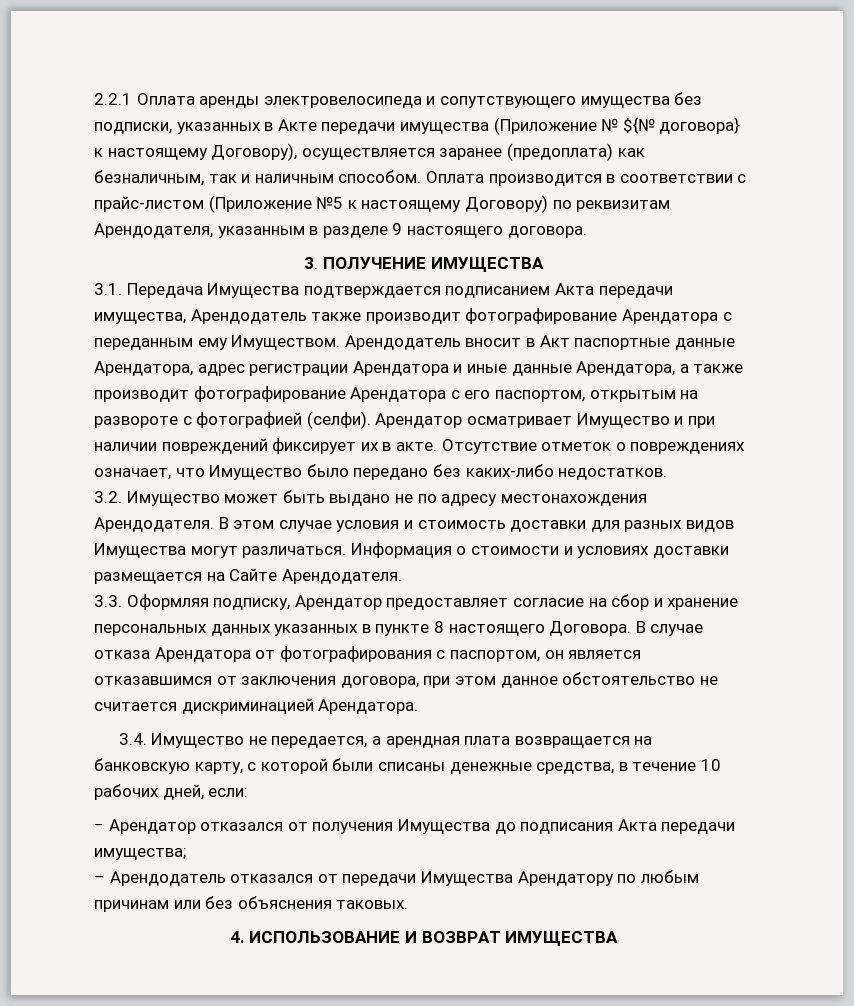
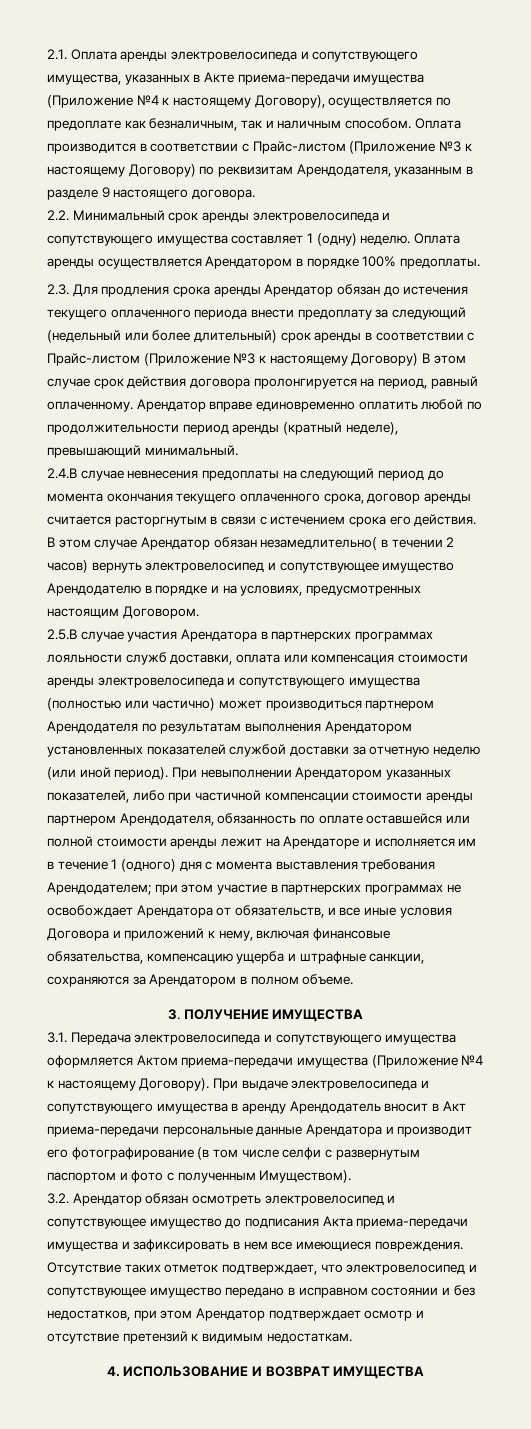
- 2.2.1 Оплата аренды электровелосипеда и сопутствующего имущества без подписки, указанных в Акте передачи имущества (Приложение № ${№ договора} к настоящему Договору), осуществляется заранее (предоплата) как безналичным, так и наличным способом.
+ 2.1. Оплата аренды электровелосипеда и сопутствующего имущества, указанных в Акте приема-передачи имущества (Приложение №4 к настоящему Договору), осуществляется по предоплате как безналичным, так и наличным способом.
- Оплата производится в соответствии с прайс-листом (Приложение №5 к настоящему Договору) по реквизитам Арендодателя, указанным в разделе 9 настоящего договора.
+ Оплата производится в соответствии с Прайс-листом (Приложение №3 к настоящему Договору) по реквизитам Арендодателя, указанным в разделе 9 настоящего договора.
+ 2.2. Минимальный срок аренды электровелосипеда и сопутствующего имущества составляет 1 (одну) неделю. Оплата аренды осуществляется Арендатором в порядке 100% предоплаты.
+ 2.3. Для продления срока аренды Арендатор обязан до истечения текущего оплаченного периода внести предоплату за следующий (недельный или более длительный) срок аренды в соответствии с Прайс-листом (Приложение №3 к настоящему Договору) В этом случае срок действия договора пролонгируется на период, равный оплаченному. Арендатор вправе единовременно оплатить любой по продолжительности период аренды (кратный неделе), превышающий минимальный.
+ 2.4.В случае невнесения предоплаты на следующий период до момента окончания текущего оплаченного срока, договор аренды считается расторгнутым в связи с истечением срока его действия. В этом случае Арендатор обязан незамедлительно( в течении 2 часов) вернуть электровелосипед и сопутствующее имущество Арендодателю в порядке и на условиях, предусмотренных настоящим Договором.
+ 2.5.В случае участия Арендатора в партнерских программах лояльности служб доставки, оплата или компенсация стоимости аренды электровелосипеда и сопутствующего имущества (полностью или частично) может производиться партнером Арендодателя по результатам выполнения Арендатором установленных показателей службой доставки за отчетную неделю (или иной период). При невыполнении Арендатором указанных показателей, либо при частичной компенсации стоимости аренды партнером Арендодателя, обязанность по оплате оставшейся или полной стоимости аренды лежит на Арендаторе и исполняется им в течение 1 (одного) дня с момента выставления требования Арендодателем; при этом участие в партнерских программах не освобождает Арендатора от обязательств, и все иные условия Договора и приложений к нему, включая финансовые обязательства, компенсацию ущерба и штрафные санкции, сохраняются за Арендатором в полном объеме.
- 3.1. Передача Имущества подтверждается подписанием Акта передачи имущества, Арендодатель также производит фотографирование Арендатора с переданным ему Имуществом. Арендодатель вносит в Акт паспортные данные Арендатора, адрес регистрации Арендатора и иные данные Арендатора, а также производит фотографирование Арендатора с его паспортом, открытым на развороте с фотографией (селфи). Арендатор осматривает Имущество и при наличии повреждений фиксирует их в акте. Отсутствие отметок о повреждениях означает, что Имущество было передано без каких-либо недостатков.
- 3.2. Имущество может быть выдано не по адресу местонахождения Арендодателя. В этом случае условия и стоимость доставки для разных видов Имущества могут различаться. Информация о стоимости и условиях доставки размещается на Сайте Арендодателя.
- 3.3. Оформляя подписку, Арендатор предоставляет согласие на сбор и хранение персональных данных указанных в пункте 8 настоящего Договора. В случае отказа Арендатора от фотографирования с паспортом, он является отказавшимся от заключения договора, при этом данное обстоятельство не считается дискриминацией Арендатора.
- 3.4. Имущество не передается, а арендная плата возвращается на банковскую карту, с которой были списаны денежные средства, в течение 10 рабочих дней, если:
- − Арендатор отказался от получения Имущества до подписания Акта передачи имущества;
- – Арендодатель отказался от передачи Имущества Арендатору по любым причинам или без объяснения таковых.
+ 3.1. Передача электровелосипеда и сопутствующего имущества оформляется Актом приема-передачи имущества (Приложение №4 к настоящему Договору). При выдаче электровелосипеда и сопутствующего имущества в аренду Арендодатель вносит в Акт приема-передачи персональные данные Арендатора и производит его фотографирование (в том числе селфи с развернутым паспортом и фото с полученным Имуществом).
+ 3.2. Арендатор обязан осмотреть электровелосипед и сопутствующее имущество до подписания Акта приема-передачи имущества и зафиксировать в нем все имеющиеся повреждения. Отсутствие таких отметок подтверждает, что электровелосипед и сопутствующее имущество передано в исправном состоянии и без недостатков, при этом Арендатор подтверждает осмотр и отсутствие претензий к видимым недостаткам.

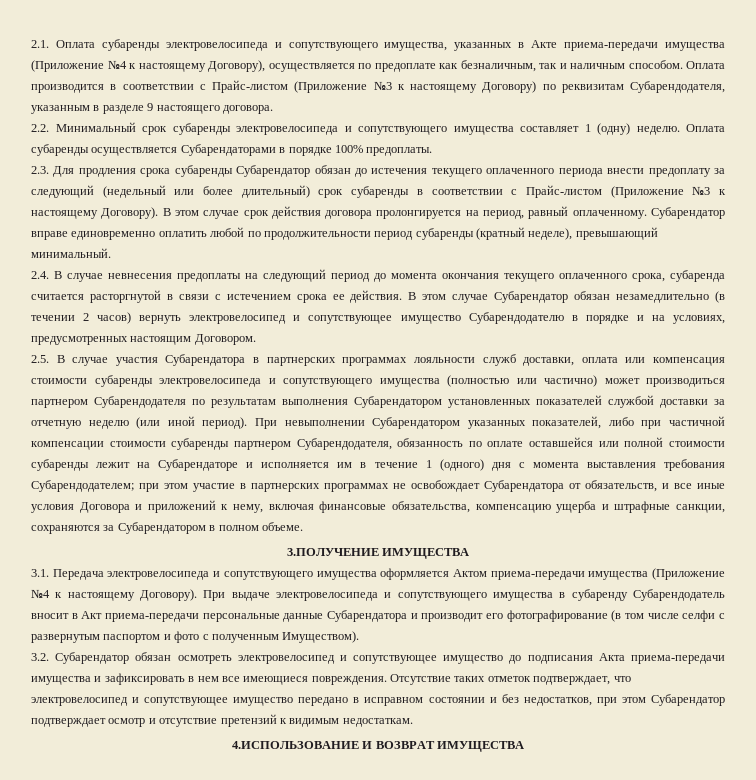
- 2.1. Оплата аренды электровелосипеда и сопутствующего имущества, указанных в Акте приема-передачи имущества (Приложение №4 к настоящему Договору), осуществляется по предоплате как безналичным, так и наличным способом.
+ 2.1. Оплата субаренды электровелосипеда и сопутствующего имущества, указанных в Акте приема-передачи имущества (Приложение №4 к настоящему Договору), осуществляется по предоплате как безналичным, так и наличным способом.
- Оплата производится в соответствии с Прайс-листом (Приложение №3 к настоящему Договору) по реквизитам Арендодателя, указанным в разделе 9 настоящего договора.
+ Оплата производится в соответствии с Прайс-листом (Приложение №3 к настоящему Договору) по реквизитам Субарендодателя, указанным в разделе 9 настоящего договора.
- 2.2. Минимальный срок аренды электровелосипеда и сопутствующего имущества составляет 1 (одну) неделю.
+ 2.2. Минимальный срок субаренды электровелосипеда и сопутствующего имущества составляет 1 (одну) неделю.
- Оплата аренды осуществляется Арендатором в порядке 100% предоплаты.
+ Оплата субаренды осуществляется Субарендаторами в порядке 100% предоплаты.
- 2.3. Для продления срока аренды Арендатор обязан до истечения текущего оплаченного периода внести предоплату за следующий (недельный или более длительный) срок аренды в соответствии с Прайс-листом (Приложение №3 к настоящему Договору) В этом случае срок действия договора пролонгируется на период, равный оплаченному.
+ 2.3. Для продления срока субаренды Субарендатор обязан до истечения текущего оплаченного периода внести предоплату за следующий (недельный или более длительный) срок субаренды в соответствии с Прайс-листом (Приложение №3 к настоящему Договору). В этом случае срок действия договора пролонгируется на период, равный оплаченному.
- Арендатор вправе единовременно оплатить любой по продолжительности период аренды (кратный неделе), превышающий минимальный.
+ Субарендатор вправе единовременно оплатить любой по продолжительности период субаренды (кратный неделе), превышающий минимальный.
- 2.4.В случае невнесения предоплаты на следующий период до момента окончания текущего оплаченного срока, договор аренды считается расторгнутым в связи с истечением срока его действия.
+ 2.4. В случае невнесения предоплаты на следующий период до момента окончания текущего оплаченного срока, субаренда считается расторгнутой в связи с истечением срока ее действия.
- В этом случае Арендатор обязан незамедлительно( в течении 2 часов) вернуть электровелосипед и сопутствующее имущество Арендодателю в порядке и на условиях, предусмотренных настоящим Договором.
+ В этом случае Субарендатор обязан незамедлительно (в течении 2 часов) вернуть электровелосипед и сопутствующее имущество Субарендодателю в порядке и на условиях, предусмотренных настоящим Договором.
- 2.5.В случае участия Арендатора в партнерских программах лояльности служб доставки, оплата или компенсация стоимости аренды электровелосипеда и сопутствующего имущества (полностью или частично) может производиться партнером Арендодателя по результатам выполнения Арендатором установленных показателей службой доставки за отчетную неделю (или иной период).
+ 2.5. В случае участия Субарендатора в партнерских программах лояльности служб доставки, оплата или компенсация стоимости субаренды электровелосипеда и сопутствующего имущества (полностью или частично) может производиться партнером Субарендодателя по результатам выполнения Субарендатором установленных показателей службой доставки за отчетную неделю (или иной период).
- При невыполнении Арендатором указанных показателей, либо при частичной компенсации стоимости аренды партнером Арендодателя, обязанность по оплате оставшейся или полной стоимости аренды лежит на Арендаторе и исполняется им в течение 1 (одного) дня с момента выставления требования Арендодателем;
+ При невыполнении Субарендатором указанных показателей, либо при частичной компенсации стоимости субаренды партнером Субарендодателя, обязанность по оплате оставшейся или полной стоимости субаренды лежит на Субарендаторе и исполняется им в течение 1 (одного) дня с момента выставления требования Субарендодателем;
- при этом участие в партнерских программах не освобождает Арендатора от обязательств, и все иные условия Договора и приложений к нему, включая финансовые обязательства, компенсацию ущерба и штрафные санкции, сохраняются за Арендатором в полном объеме.
+ при этом участие в партнерских программах не освобождает Субарендатора от обязательств, и все иные условия Договора и приложений к нему, включая финансовые обязательства, компенсацию ущерба и штрафные санкции, сохраняются за Субарендатором в полном объеме.
- 3. ПОЛУЧЕНИЕ ИМУЩЕСТВА
+ 3.ПОЛУЧЕНИЕ ИМУЩЕСТВА
- При выдаче электровелосипеда и сопутствующего имущества в аренду Арендодатель вносит в Акт приема-передачи персональные данные Арендатора и производит его фотографирование (в том числе селфи с развернутым паспортом и фото с полученным Имуществом).
+ При выдаче электровелосипеда и сопутствующего имущества в субаренду Субарендодатель вносит в Акт приема-передачи персональные данные Субарендатора и производит его фотографирование (в том числе селфи с развернутым паспортом и фото с полученным Имуществом).
- 3.2. Арендатор обязан осмотреть электровелосипед и сопутствующее имущество до подписания Акта приема-передачи имущества и зафиксировать в нем все имеющиеся повреждения.
+ 3.2. Субарендатор обязан осмотреть электровелосипед и сопутствующее имущество до подписания Акта приема-передачи имущества и зафиксировать в нем все имеющиеся повреждения.
- Отсутствие таких отметок подтверждает, что электровелосипед и сопутствующее имущество передано в исправном состоянии и без недостатков, при этом Арендатор подтверждает осмотр и отсутствие претензий к видимым недостаткам.
+ Отсутствие таких отметок подтверждает, что электровелосипед и сопутствующее имущество передано в исправном состоянии и без недостатков, при этом Субарендатор подтверждает осмотр и отсутствие претензий к видимым недостаткам.
- 4. ИСПОЛЬЗОВАНИЕ И ВОЗВРАТ ИМУЩЕСТВА
+ 4.ИСПОЛЬЗОВАНИЕ И ВОЗВРАТ ИМУЩЕСТВА

